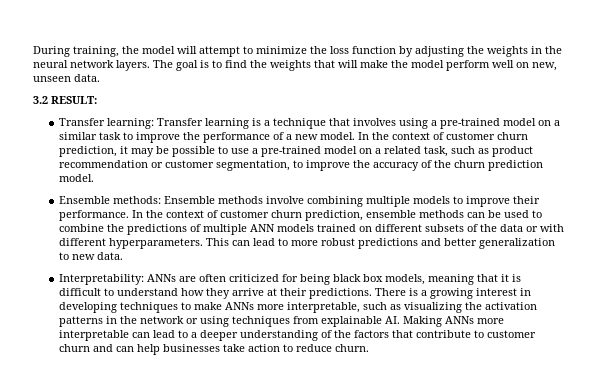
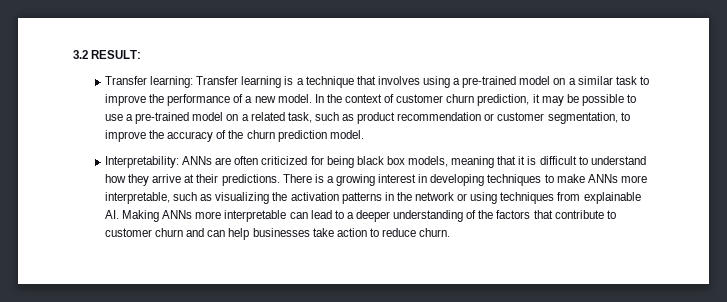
- During training, the model will attempt to minimize the loss function by adjusting the weights in the neural network layers. The goal is to find the weights that will make the model perform well on new, unseen data.
- Ensemble methods: Ensemble methods involve combining multiple models to improve their performance. In the context of customer churn prediction, ensemble methods can be used to combine the predictions of multiple ANN models trained on different subsets of the data or with different hyperparameters. This can lead to more robust predictions and better generalization to new data.

